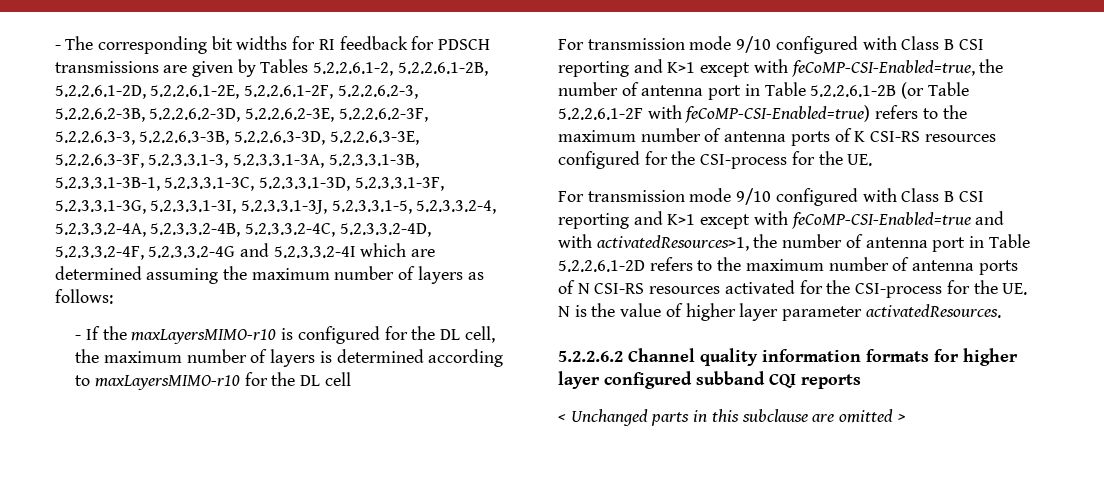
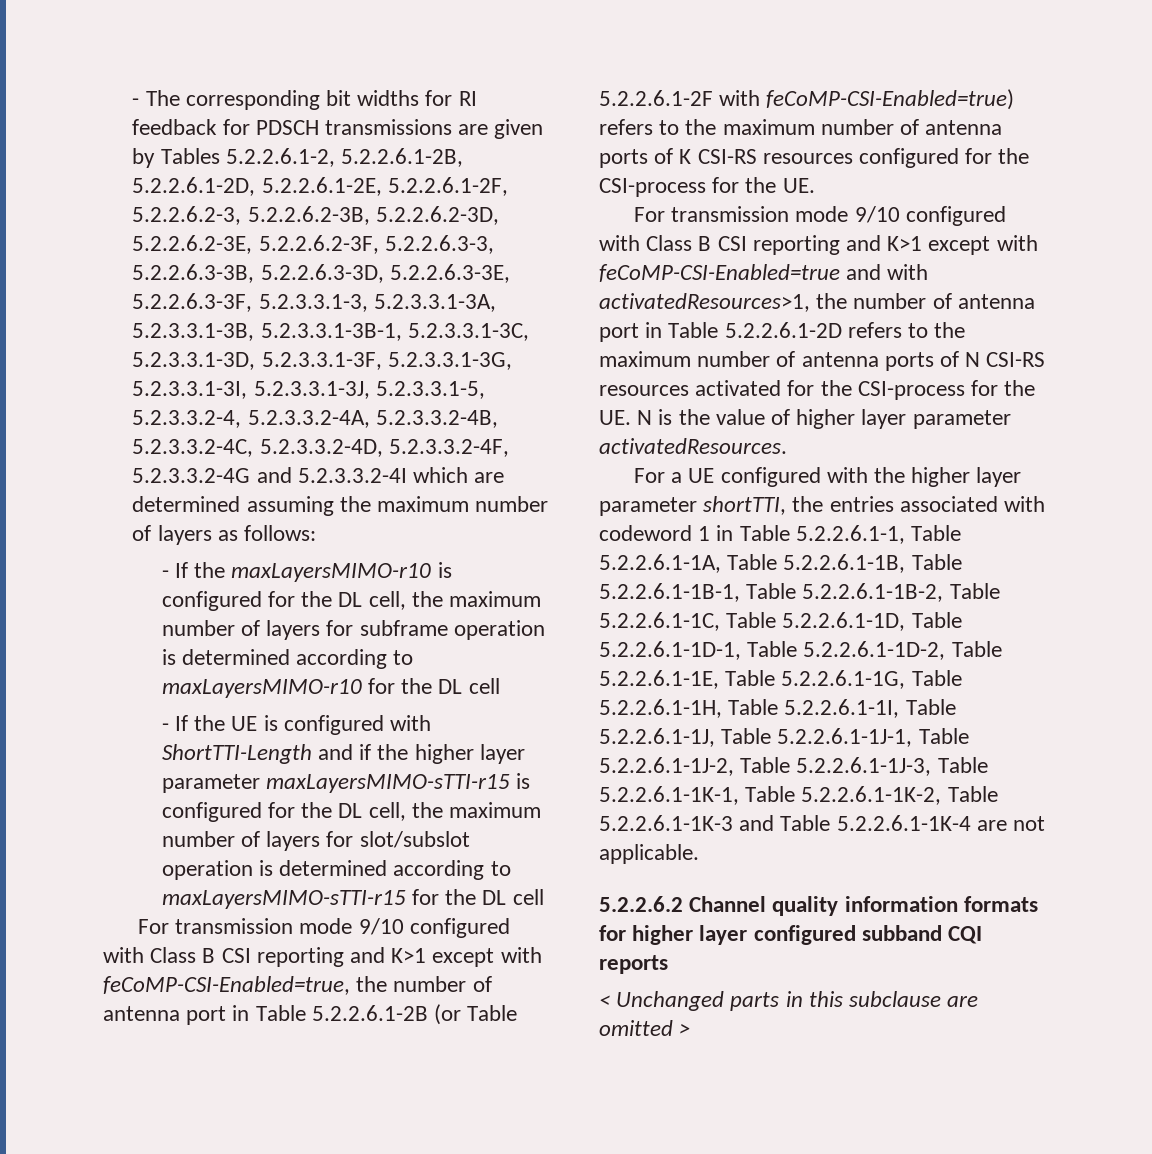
- - If the maxLayersMIMO-r10 is configured for the DL cell, the maximum number of layers is determined according to maxLayersMIMO-r10 for the DL cell
+ - If the maxLayersMIMO-r10 is configured for the DL cell, the maximum number of layers for subframe operation is determined according to maxLayersMIMO-r10 for the DL cell
+ - If the UE is configured with ShortTTI-Length and if the higher layer parameter maxLayersMIMO-sTTI-r15 is configured for the DL cell, the maximum number of layers for slot/subslot operation is determined according to maxLayersMIMO-sTTI-r15 for the DL cell
+ For a UE configured with the higher layer parameter shortTTI, the entries associated with codeword 1 in Table 5.2.2.6.1-1, Table 5.2.2.6.1-1A, Table 5.2.2.6.1-1B, Table 5.2.2.6.1-1B-1, Table 5.2.2.6.1-1B-2, Table 5.2.2.6.1-1C, Table 5.2.2.6.1-1D, Table 5.2.2.6.1-1D-1, Table 5.2.2.6.1-1D-2, Table 5.2.2.6.1-1E, Table 5.2.2.6.1-1G, Table 5.2.2.6.1-1H, Table 5.2.2.6.1-1I, Table 5.2.2.6.1-1J, Table 5.2.2.6.1-1J-1, Table 5.2.2.6.1-1J-2, Table 5.2.2.6.1-1J-3, Table 5.2.2.6.1-1K-1, Table 5.2.2.6.1-1K-2, Table 5.2.2.6.1-1K-3 and Table 5.2.2.6.1-1K-4 are not applicable.

